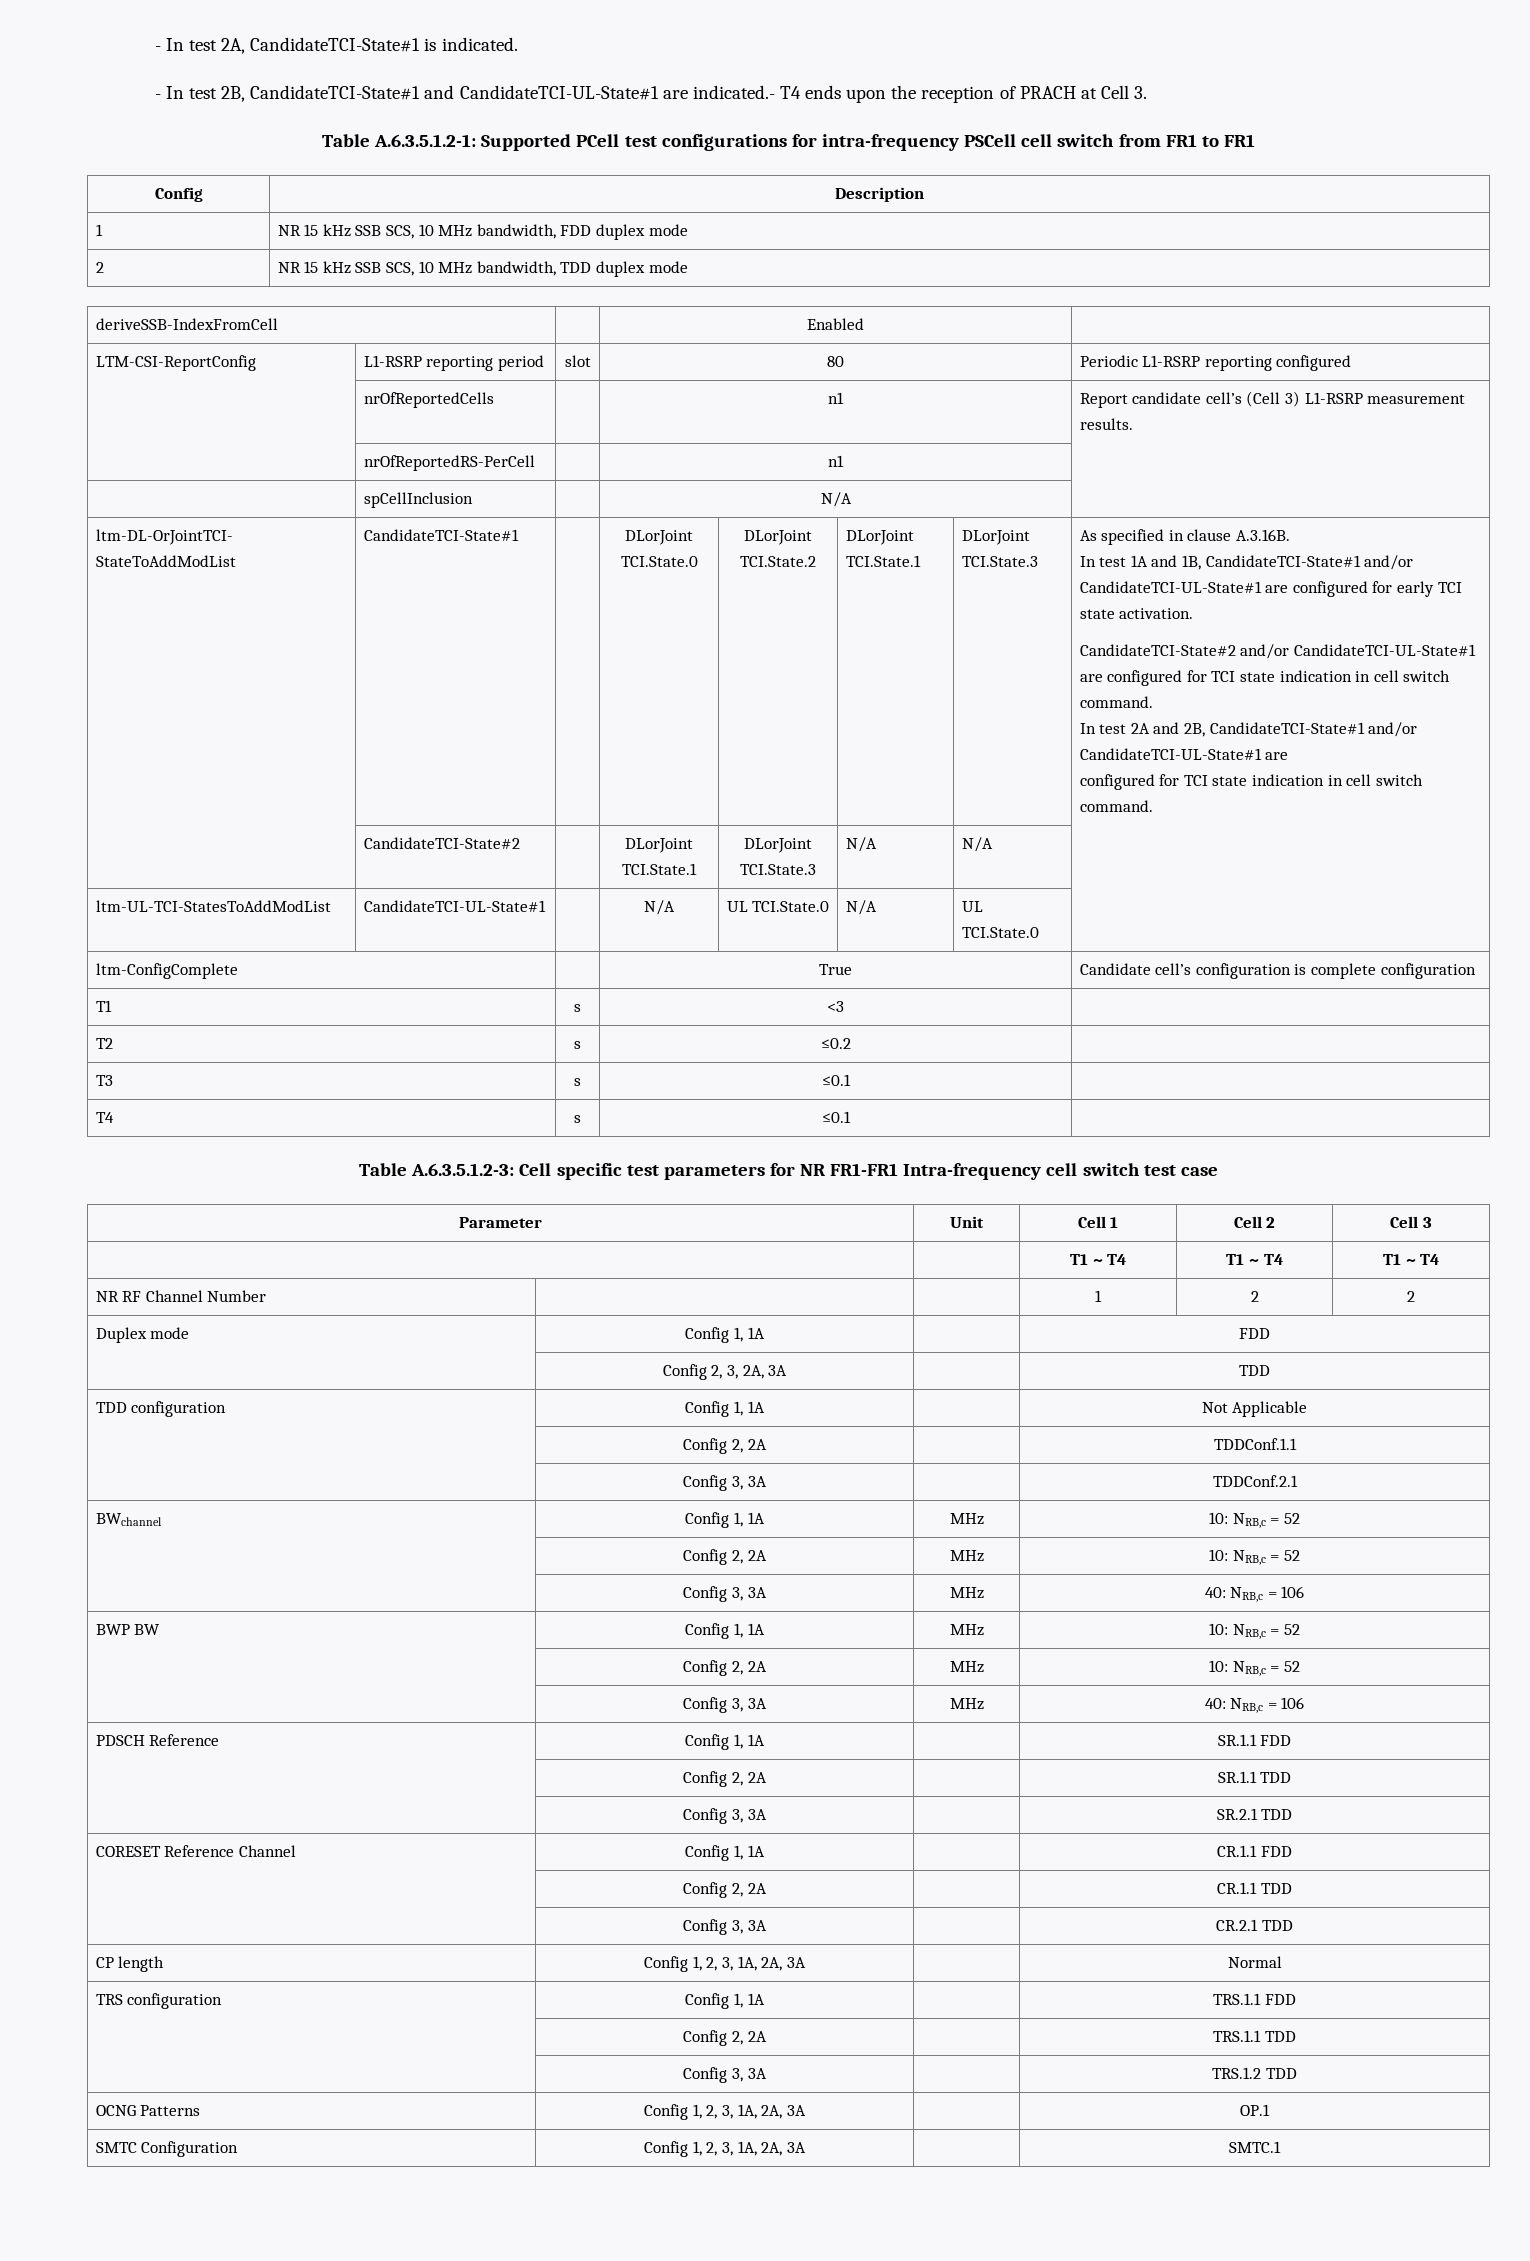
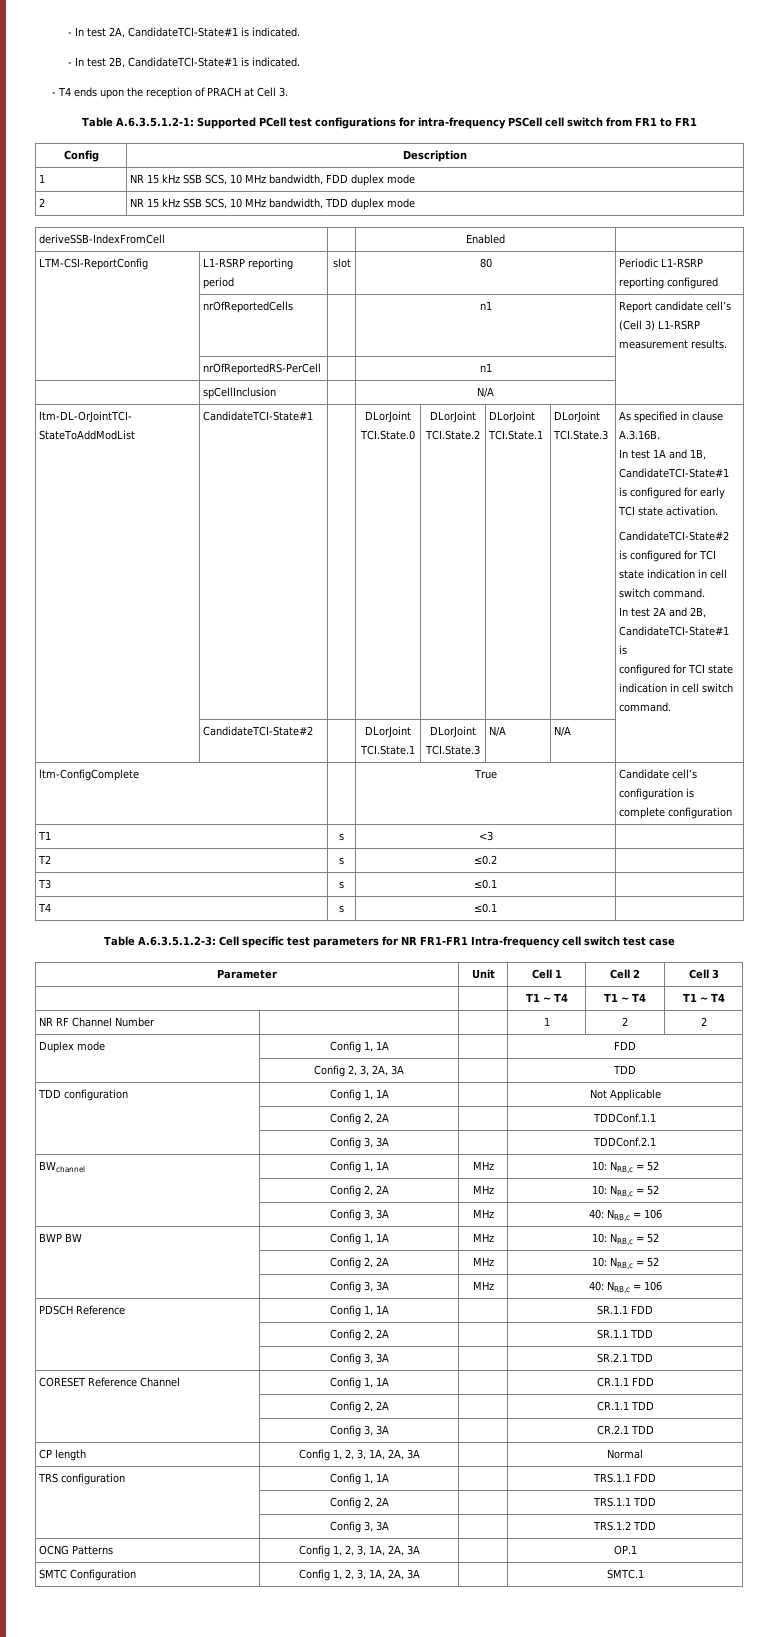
- - In test 2B, CandidateTCI-State#1 and CandidateTCI-UL-State#1 are indicated.- T4 ends upon the reception of PRACH at Cell 3.
+ - In test 2B, CandidateTCI-State#1 is indicated.
+ - T4 ends upon the reception of PRACH at Cell 3.
- In test 1A and 1B, CandidateTCI-State#1 and/or CandidateTCI-UL-State#1 are configured for early TCI state activation.
+ In test 1A and 1B, CandidateTCI-State#1 is configured for early TCI state activation.
- CandidateTCI-State#2 and/or CandidateTCI-UL-State#1 are configured for TCI state indication in cell switch command.
+ CandidateTCI-State#2 is configured for TCI state indication in cell switch command.
- In test 2A and 2B, CandidateTCI-State#1 and/or CandidateTCI-UL-State#1 are
+ In test 2A and 2B, CandidateTCI-State#1 is
- ltm-UL-TCI-StatesToAddModList | CandidateTCI-UL-State#1 | | N/A | UL TCI.State.0 | N/A | UL TCI.State.0 |

